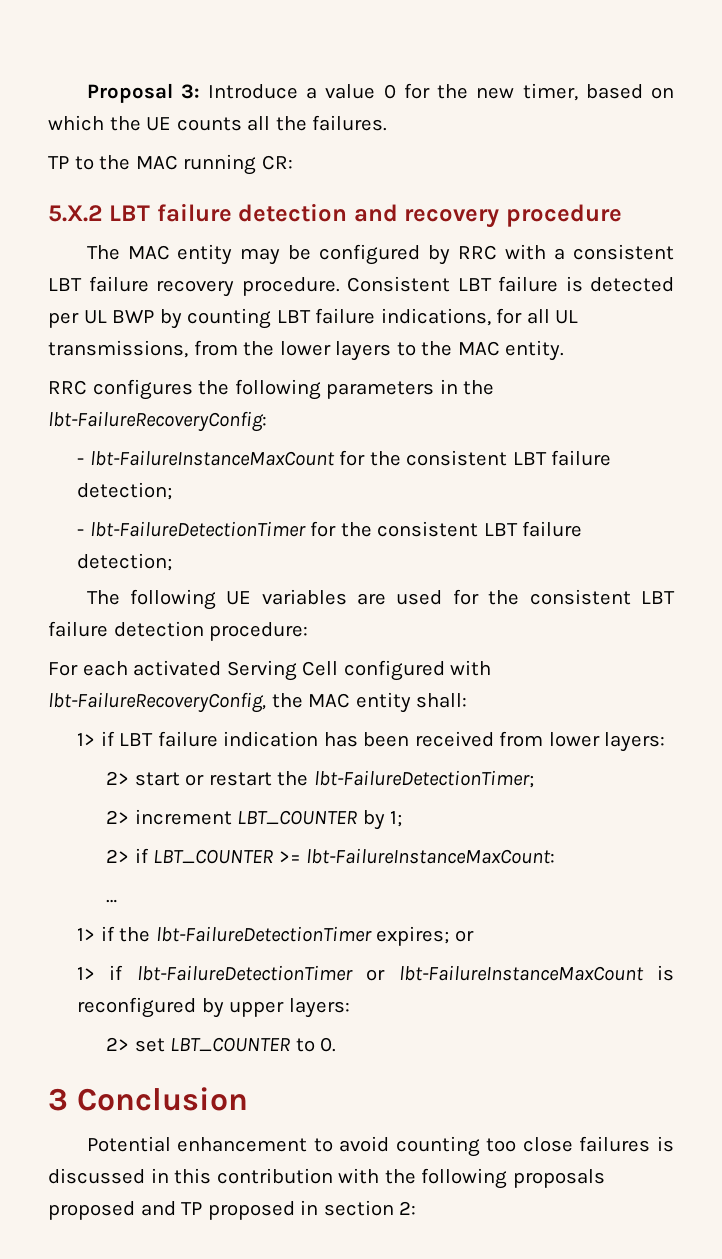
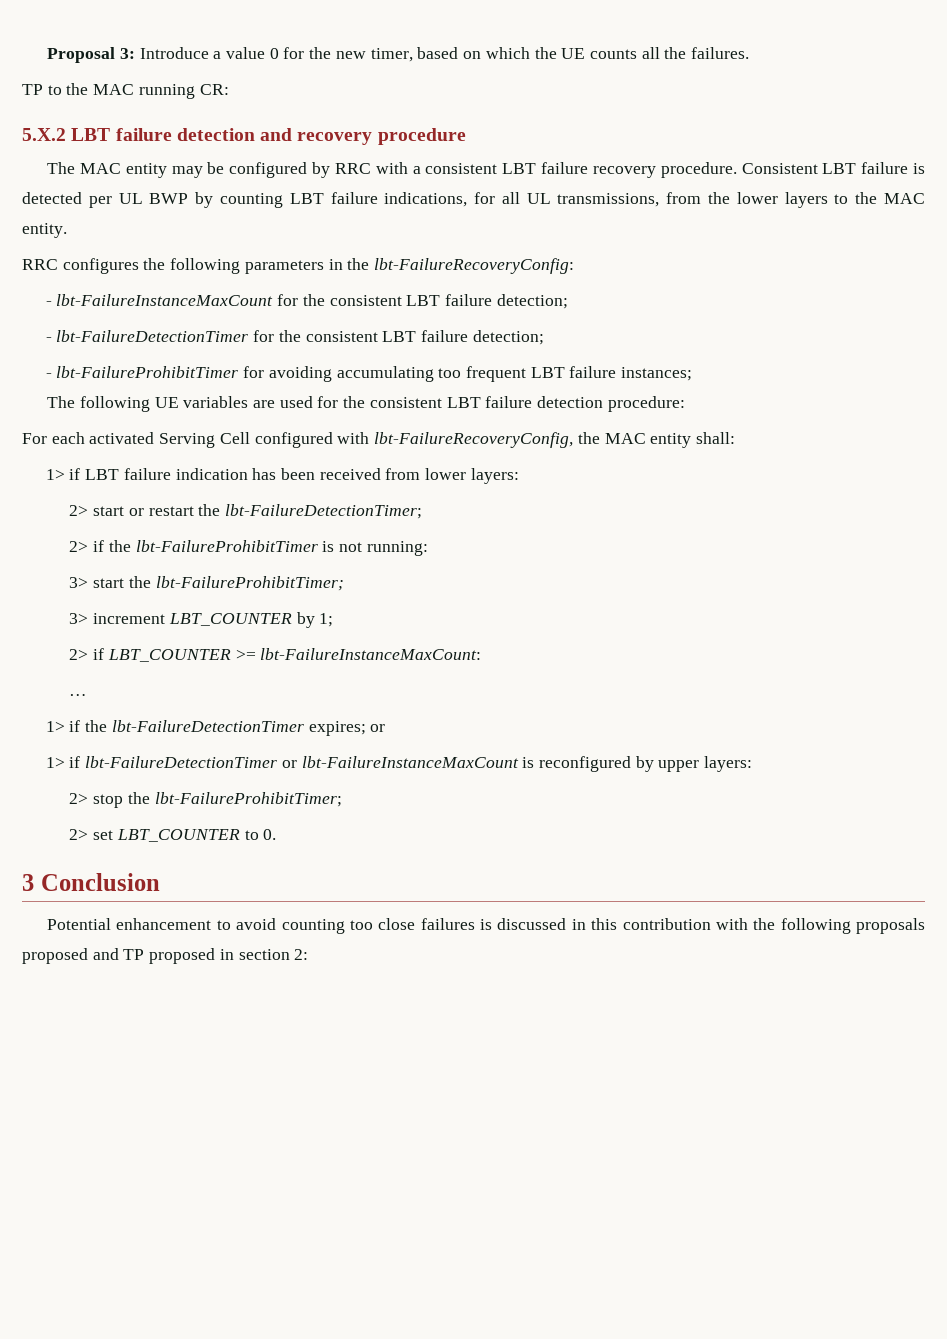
+ - lbt-FailureProhibitTimer for avoiding accumulating too frequent LBT failure instances;
- 2> increment LBT_COUNTER by 1;
+ 2> if the lbt-FailureProhibitTimer is not running:
+ 3> start the lbt-FailureProhibitTimer;
+ 3> increment LBT_COUNTER by 1;
+ 2> stop the lbt-FailureProhibitTimer;

